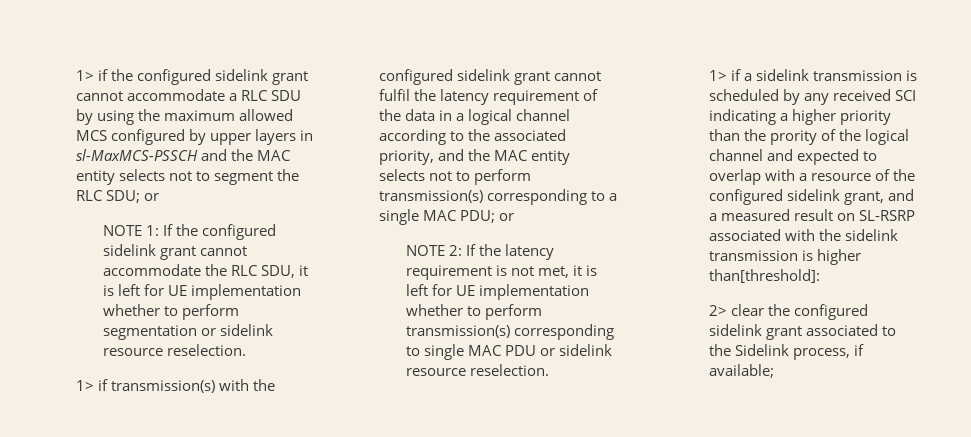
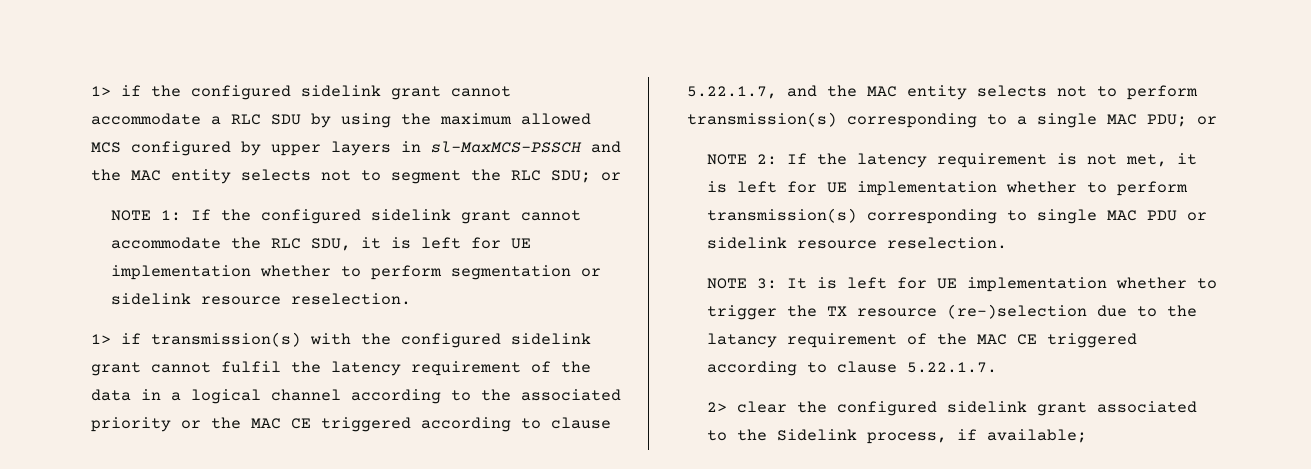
- 1> if transmission(s) with the configured sidelink grant cannot fulfil the latency requirement of the data in a logical channel according to the associated priority, and the MAC entity selects not to perform transmission(s) corresponding to a single MAC PDU; or
+ 1> if transmission(s) with the configured sidelink grant cannot fulfil the latency requirement of the data in a logical channel according to the associated priority or the MAC CE triggered according to clause 5.22.1.7, and the MAC entity selects not to perform transmission(s) corresponding to a single MAC PDU; or
- 1> if a sidelink transmission is scheduled by any received SCI indicating a higher priority than the prority of the logical channel and expected to overlap with a resource of the configured sidelink grant, and a measured result on SL-RSRP associated with the sidelink transmission is higher than[threshold]:
+ NOTE 3: It is left for UE implementation whether to trigger the TX resource (re-)selection due to the latancy requirement of the MAC CE triggered according to clause 5.22.1.7.

